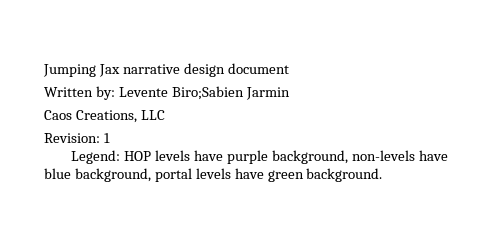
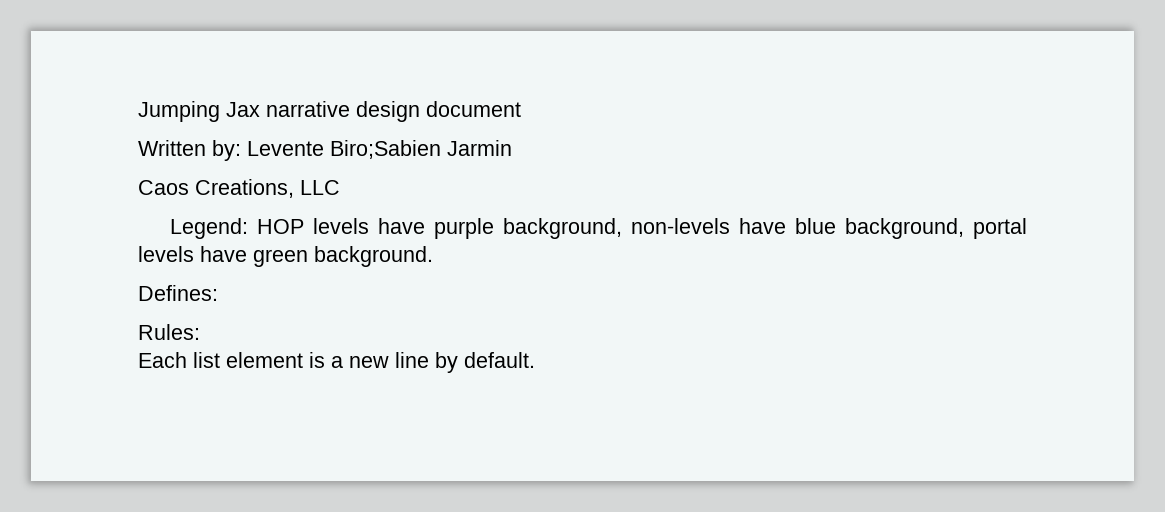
- Revision: 1
+ Defines:
+ Rules:
+ Each list element is a new line by default.

